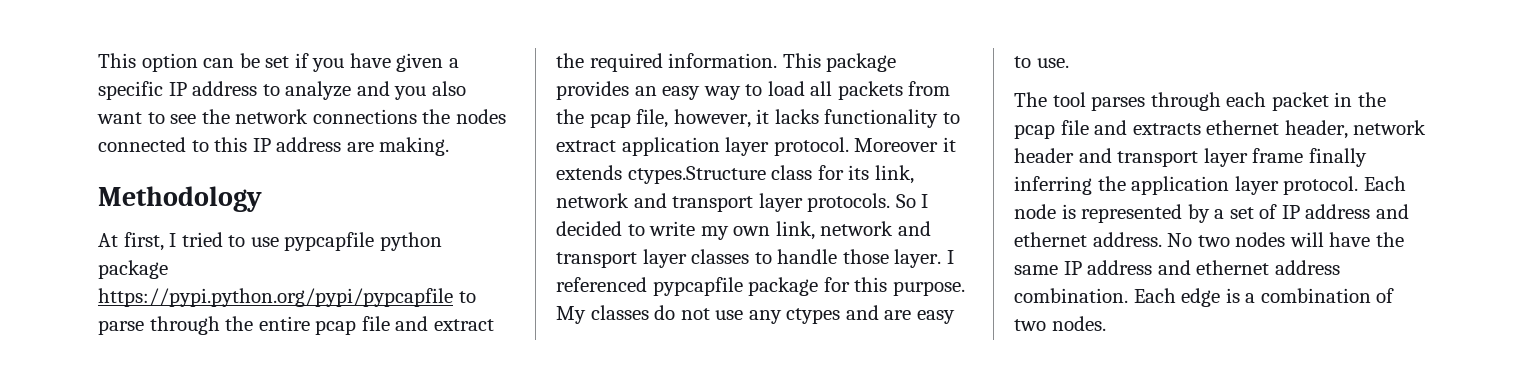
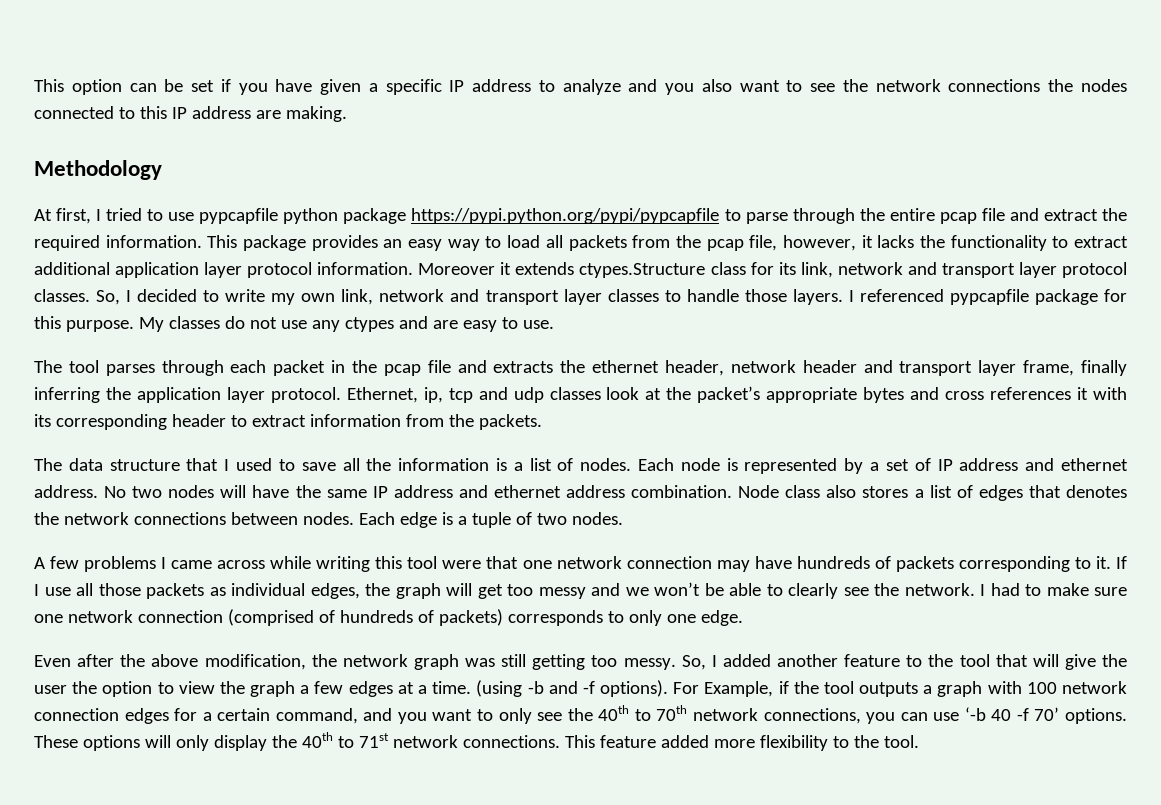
- This package provides an easy way to load all packets from the pcap file, however, it lacks functionality to extract application layer protocol.
+ This package provides an easy way to load all packets from the pcap file, however, it lacks the functionality to extract additional application layer protocol information.
- Moreover it extends ctypes.Structure class for its link, network and transport layer protocols. So I decided to write my own link, network and transport layer classes to handle those layer.
+ Moreover it extends ctypes.Structure class for its link, network and transport layer protocol classes. So, I decided to write my own link, network and transport layer classes to handle those layers.
- The tool parses through each packet in the pcap file and extracts ethernet header, network header and transport layer frame finally inferring the application layer protocol.
+ The tool parses through each packet in the pcap file and extracts the ethernet header, network header and transport layer frame, finally inferring the application layer protocol.
+ Ethernet, ip, tcp and udp classes look at the packet’s appropriate bytes and cross references it with its corresponding header to extract information from the packets.
+ The data structure that I used to save all the information is a list of nodes.
+ Node class also stores a list of edges that denotes the network connections between nodes.
- Each edge is a combination of two nodes.
+ Each edge is a tuple of two nodes.
+ A few problems I came across while writing this tool were that one network connection may have hundreds of packets corresponding to it. If I use all those packets as individual edges, the graph will get too messy and we won’t be able to clearly see the network. I had to make sure one network connection (comprised of hundreds of packets) corresponds to only one edge.
+ Even after the above modification, the network graph was still getting too messy. So, I added another feature to the tool that will give the user the option to view the graph a few edges at a time. (using -b and -f options). For Example, if the tool outputs a graph with 100 network connection edges for a certain command, and you want to only see the 40th to 70th network connections, you can use ‘-b 40 -f 70’ options. These options will only display the 40th to 71st network connections. This feature added more flexibility to the tool.

